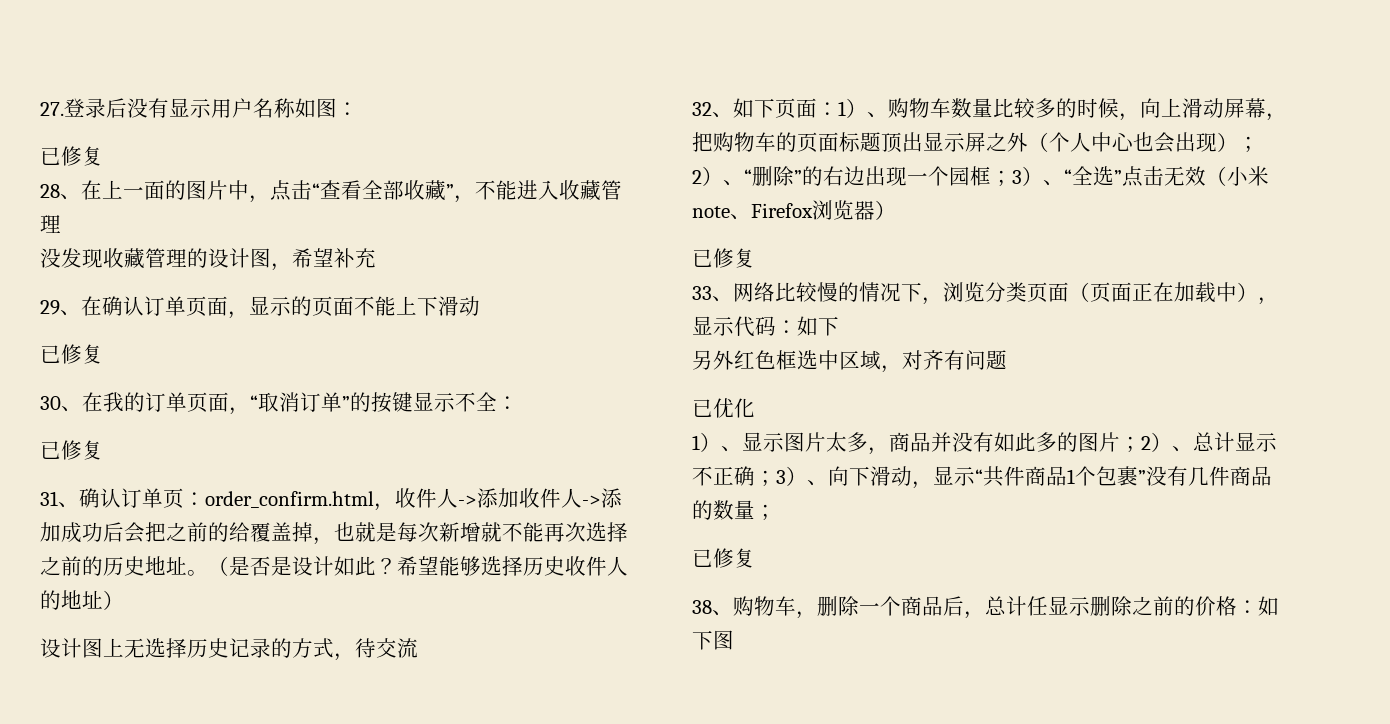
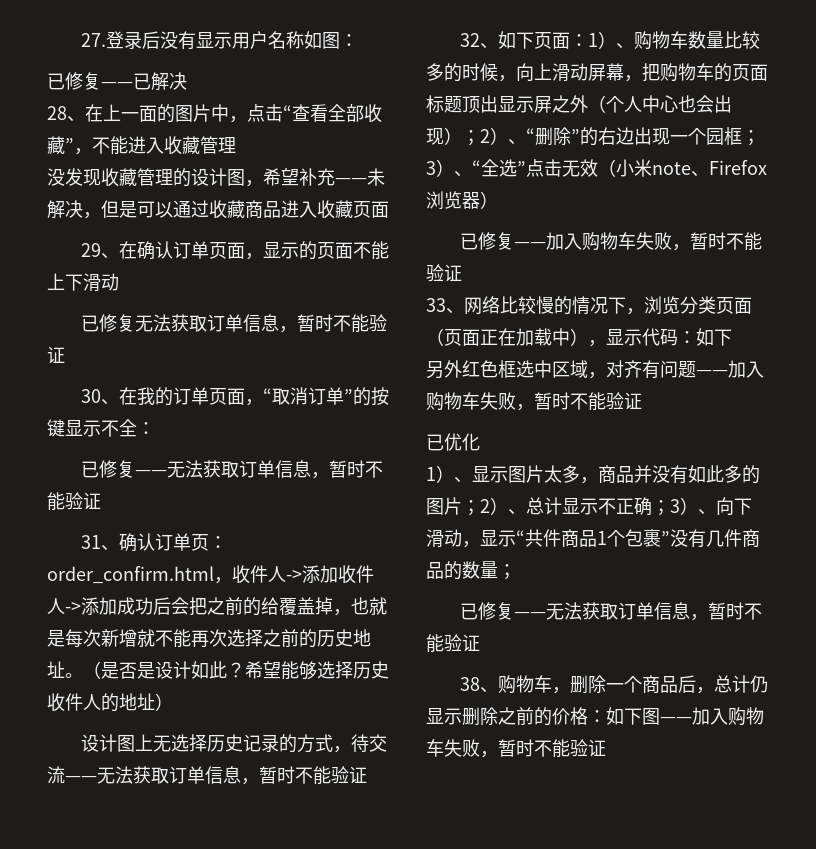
  27.登录后没有显示用户名称如图：
- 已修复
+ 已修复——已解决
- 没发现收藏管理的设计图，希望补充
+ 没发现收藏管理的设计图，希望补充——未解决，但是可以通过收藏商品进入收藏页面
  29、在确认订单页面，显示的页面不能上下滑动
- 已修复
+ 已修复无法获取订单信息，暂时不能验证
  30、在我的订单页面，“取消订单”的按键显示不全：
- 已修复
+ 已修复——无法获取订单信息，暂时不能验证
- 设计图上无选择历史记录的方式，待交流
+ 设计图上无选择历史记录的方式，待交流——无法获取订单信息，暂时不能验证
  32、如下页面：1）、购物车数量比较多的时候，向上滑动屏幕，把购物车的页面标题顶出显示屏之外（个人中心也会出现）；2）、“删除”的右边出现一个园框；3）、“全选”点击无效（小米note、Firefox浏览器）
- 已修复
+ 已修复——加入购物车失败，暂时不能验证
- 另外红色框选中区域，对齐有问题
+ 另外红色框选中区域，对齐有问题——加入购物车失败，暂时不能验证
  1）、显示图片太多，商品并没有如此多的图片；2）、总计显示不正确；3）、向下滑动，显示“共件商品1个包裹”没有几件商品的数量；
- 已修复
+ 已修复——无法获取订单信息，暂时不能验证
- 38、购物车，删除一个商品后，总计任显示删除之前的价格：如下图
+ 38、购物车，删除一个商品后，总计仍显示删除之前的价格：如下图——加入购物车失败，暂时不能验证

